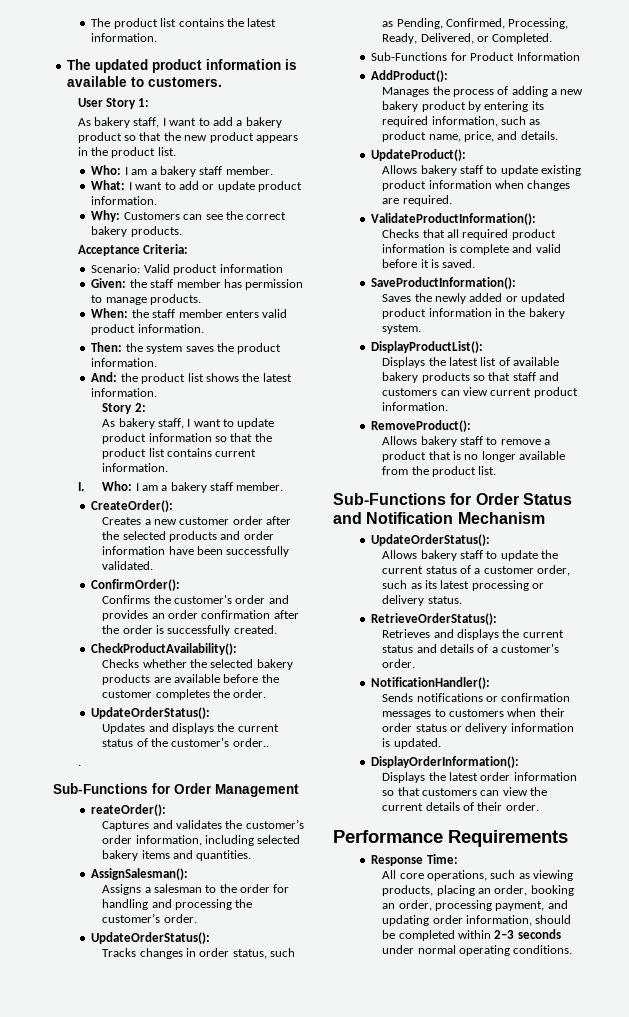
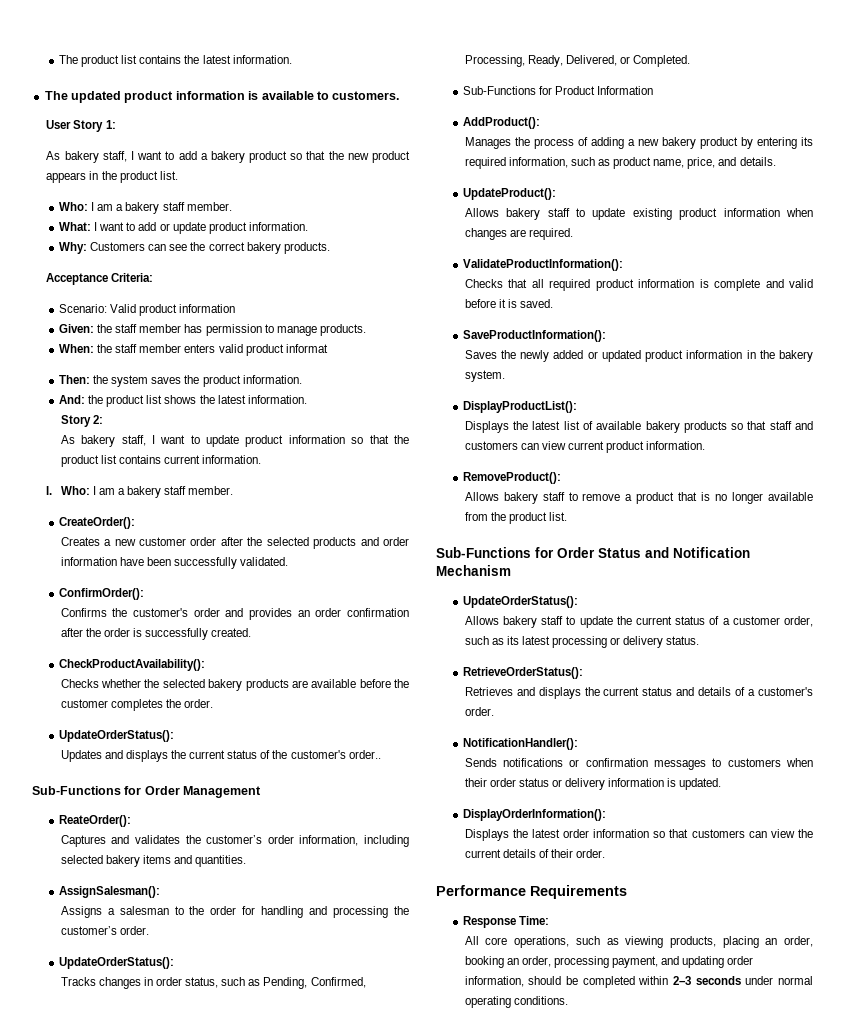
- When: the staff member enters valid product information.
+ When: the staff member enters valid product informat
- .
- reateOrder():
+ ReateOrder():

